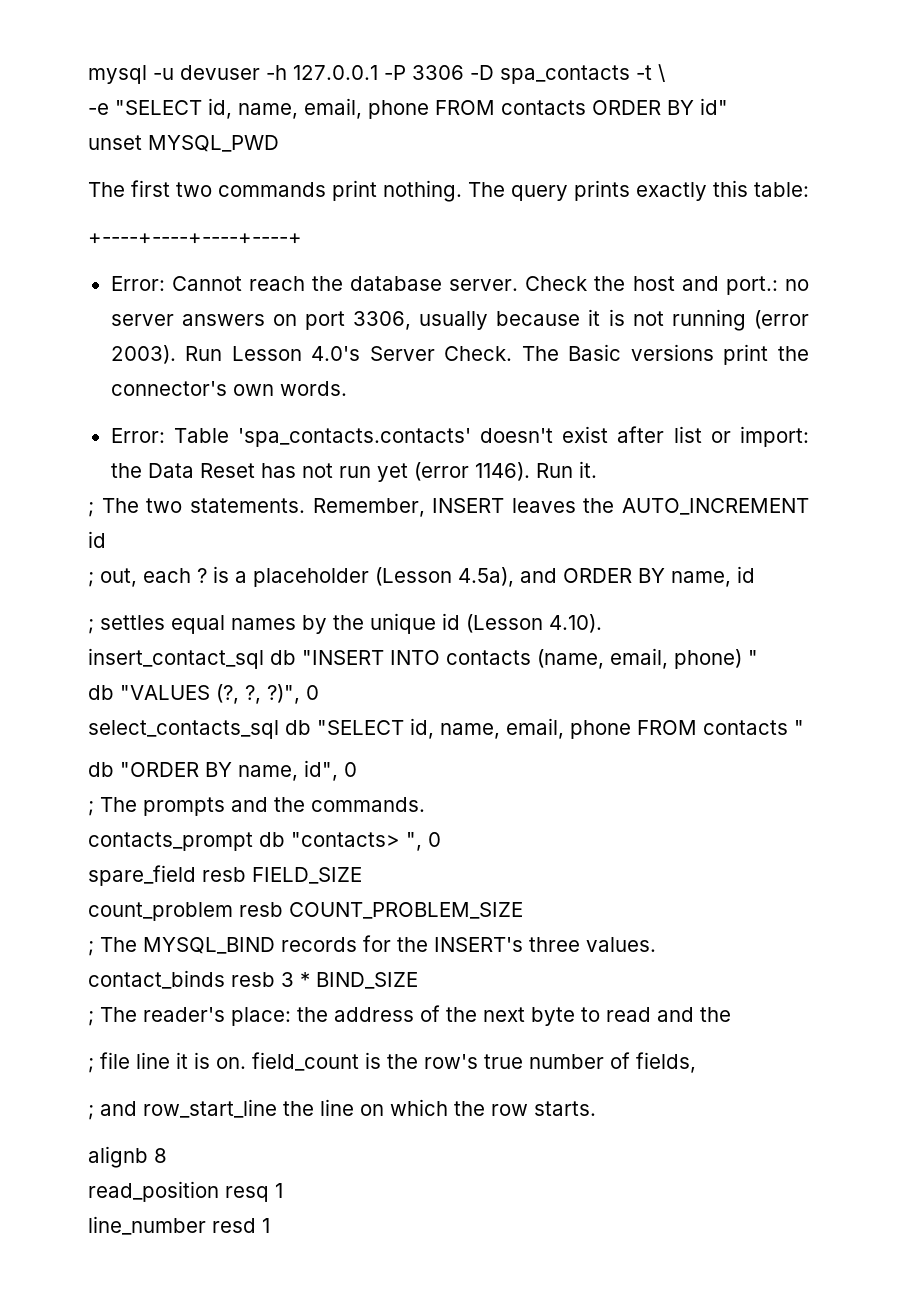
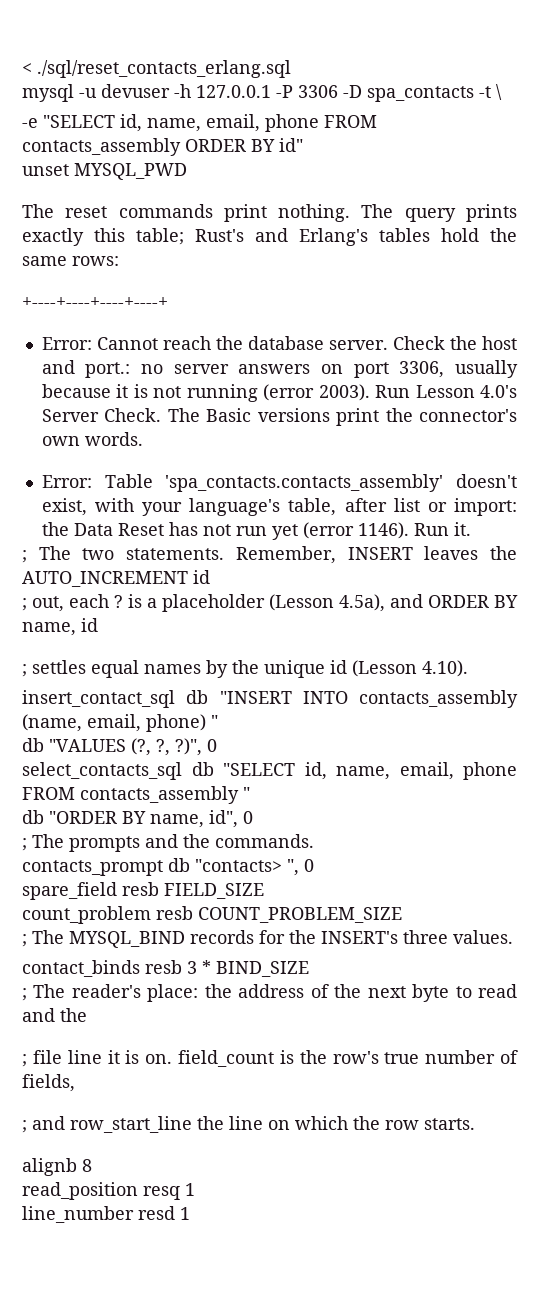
+ < ./sql/reset_contacts_erlang.sql
- -e "SELECT id, name, email, phone FROM contacts ORDER BY id"
+ -e "SELECT id, name, email, phone FROM contacts_assembly ORDER BY id"
- The first two commands print nothing.
+ The reset commands print nothing.
- The query prints exactly this table:
+ The query prints exactly this table; Rust's and Erlang's tables hold the same rows:
- Error: Table 'spa_contacts.contacts' doesn't exist after list or import: the Data Reset has not run yet (error 1146).
+ Error: Table 'spa_contacts.contacts_assembly' doesn't exist, with your language's table, after list or import: the Data Reset has not run yet (error 1146).
- insert_contact_sql db "INSERT INTO contacts (name, email, phone) "
+ insert_contact_sql db "INSERT INTO contacts_assembly (name, email, phone) "
- select_contacts_sql db "SELECT id, name, email, phone FROM contacts "
+ select_contacts_sql db "SELECT id, name, email, phone FROM contacts_assembly "

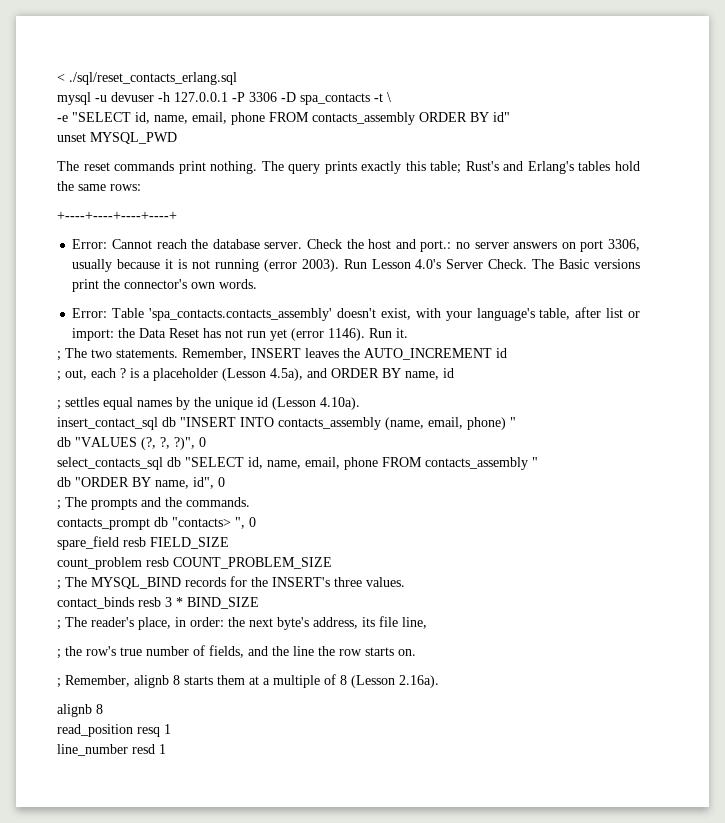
- ; settles equal names by the unique id (Lesson 4.10).
+ ; settles equal names by the unique id (Lesson 4.10a).
- ; The reader's place: the address of the next byte to read and the
- ; file line it is on. field_count is the row's true number of fields,
- ; and row_start_line the line on which the row starts.
+ ; The reader's place, in order: the next byte's address, its file line,
+ ; the row's true number of fields, and the line the row starts on.
+ ; Remember, alignb 8 starts them at a multiple of 8 (Lesson 2.16a).

